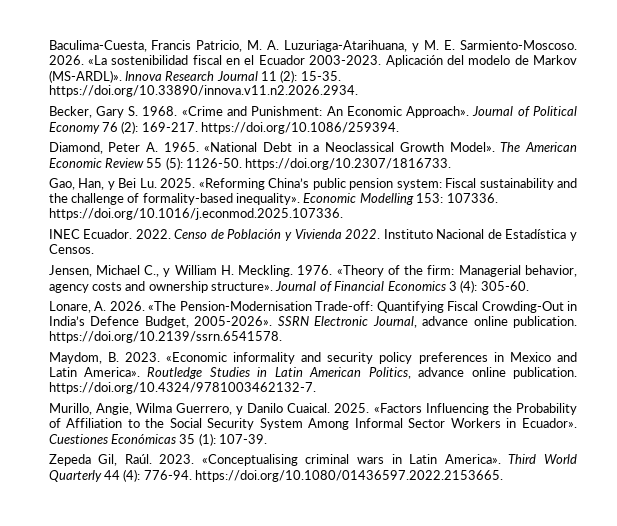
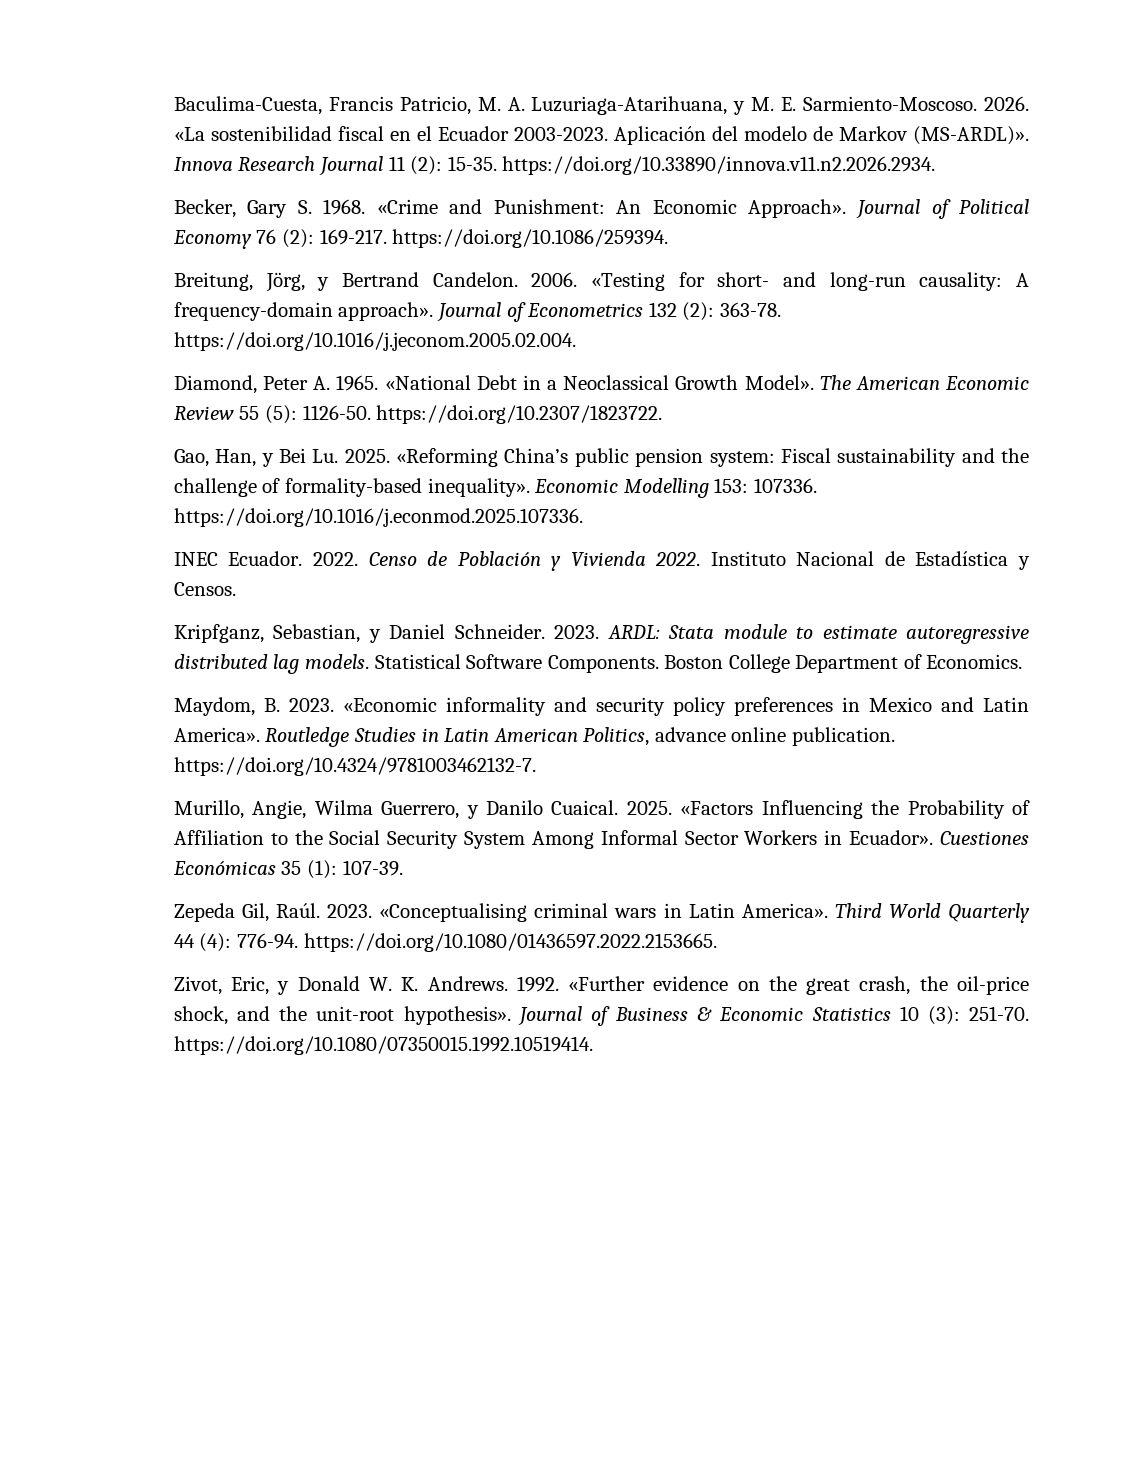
+ Breitung, Jörg, y Bertrand Candelon. 2006. «Testing for short- and long-run causality: A frequency-domain approach». Journal of Econometrics 132 (2): 363-78. https://doi.org/10.1016/j.jeconom.2005.02.004.
- The American Economic Review 55 (5): 1126-50. https://doi.org/10.2307/1816733.
+ The American Economic Review 55 (5): 1126-50. https://doi.org/10.2307/1823722.
- Jensen, Michael C., y William H. Meckling. 1976. «Theory of the firm: Managerial behavior, agency costs and ownership structure». Journal of Financial Economics 3 (4): 305-60.
- Lonare, A. 2026. «The Pension-Modernisation Trade-off: Quantifying Fiscal Crowding-Out in India’s Defence Budget, 2005-2026». SSRN Electronic Journal, advance online publication. https://doi.org/10.2139/ssrn.6541578.
+ Kripfganz, Sebastian, y Daniel Schneider. 2023. ARDL: Stata module to estimate autoregressive distributed lag models. Statistical Software Components. Boston College Department of Economics.
+ Zivot, Eric, y Donald W. K. Andrews. 1992. «Further evidence on the great crash, the oil-price shock, and the unit-root hypothesis». Journal of Business & Economic Statistics 10 (3): 251-70. https://doi.org/10.1080/07350015.1992.10519414.

